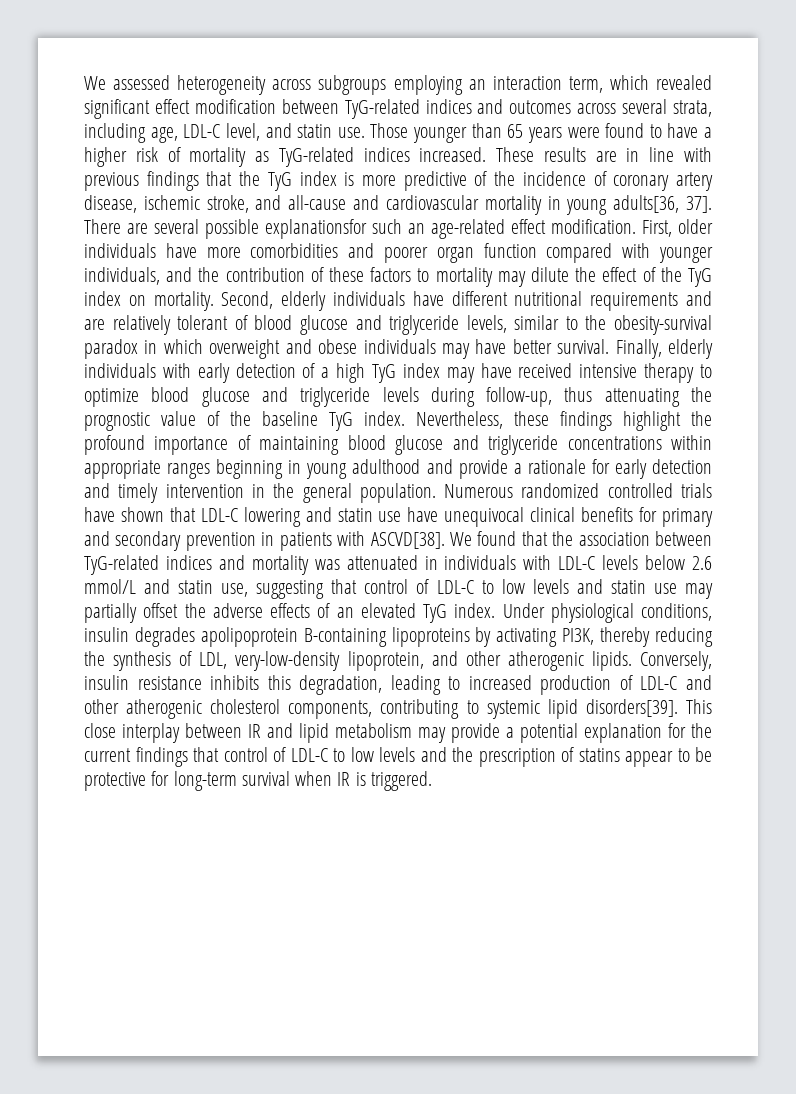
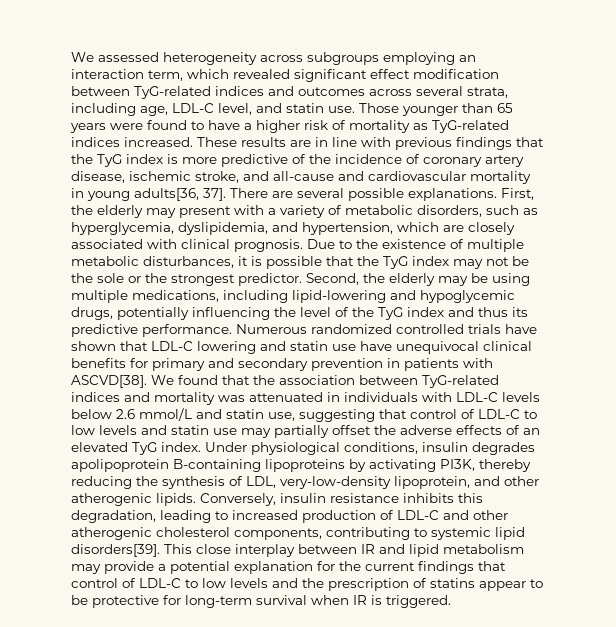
- There are several possible explanationsfor such an age-related effect modification. First, older individuals have more comorbidities and poorer organ function compared with younger individuals, and the contribution of these factors to mortality may dilute the effect of the TyG index on mortality. Second, elderly individuals have different nutritional requirements and are relatively tolerant of blood glucose and triglyceride levels, similar to the obesity-survival paradox in which overweight and obese individuals may have better survival. Finally, elderly individuals with early detection of a high TyG index may have received intensive therapy to optimize blood glucose and triglyceride levels during follow-up, thus attenuating the prognostic value of the baseline TyG index. Nevertheless, these findings highlight the profound importance of maintaining blood glucose and triglyceride concentrations within appropriate ranges beginning in young adulthood and provide a rationale for early detection and timely intervention in the general population.
+ There are several possible explanations. First, the elderly may present with a variety of metabolic disorders, such as hyperglycemia, dyslipidemia, and hypertension, which are closely associated with clinical prognosis. Due to the existence of multiple metabolic disturbances, it is possible that the TyG index may not be the sole or the strongest predictor. Second, the elderly may be using multiple medications, including lipid-lowering and hypoglycemic drugs, potentially influencing the level of the TyG index and thus its predictive performance.

